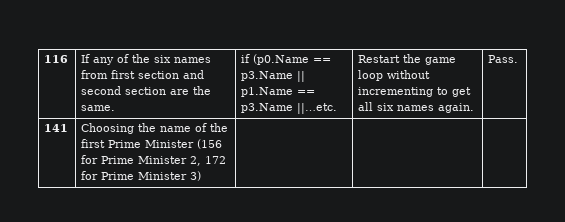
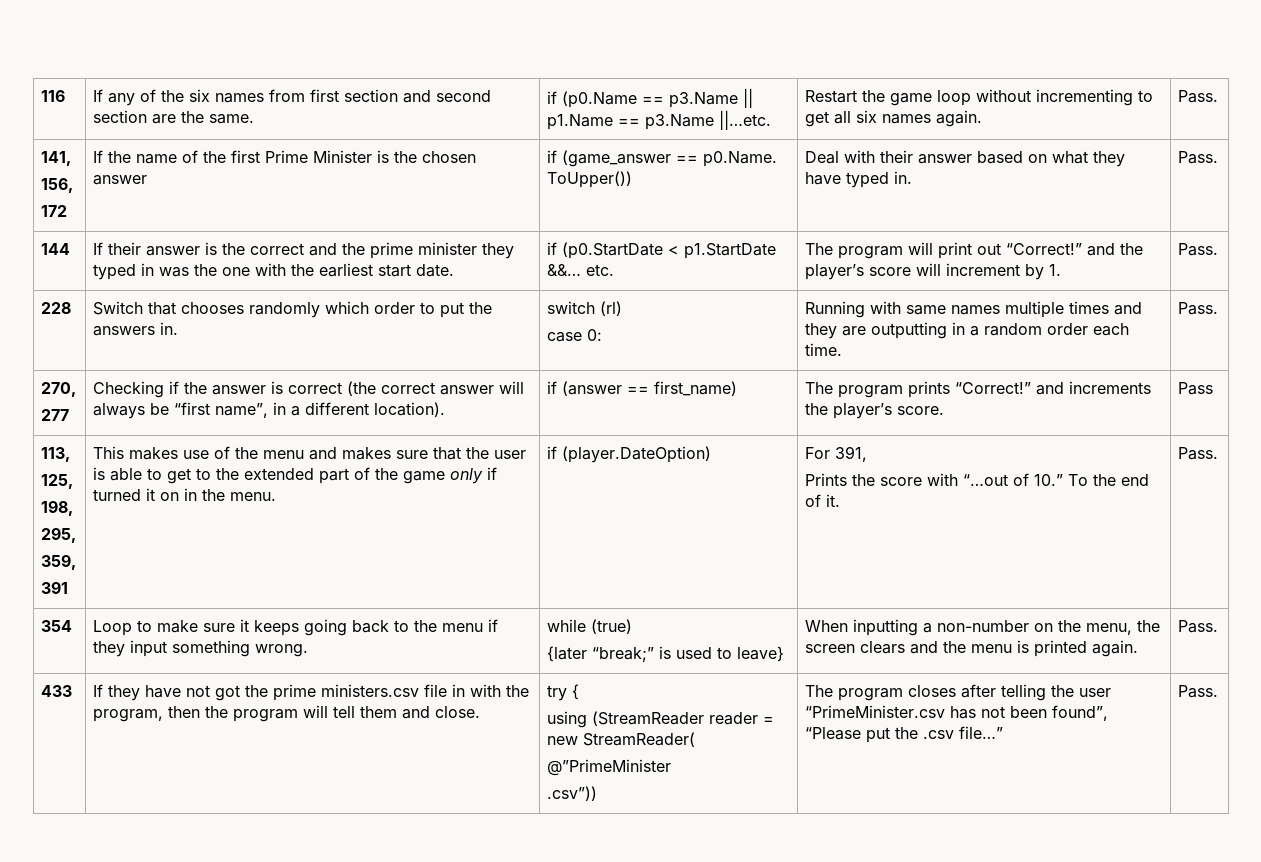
- 141 | Choosing the name of the first Prime Minister (156 for Prime Minister 2, 172 for Prime Minister 3) | | |
+ 141,
+ 156,
+ 172 | If the name of the first Prime Minister is the chosen answer | if (game_answer == p0.Name. ToUpper()) | Deal with their answer based on what they have typed in. | Pass.
+ 144 | If their answer is the correct and the prime minister they typed in was the one with the earliest start date. | if (p0.StartDate < p1.StartDate &&… etc. | The program will print out “Correct!” and the player’s score will increment by 1. | Pass.
+ 228 | Switch that chooses randomly which order to put the answers in. | switch (rl)
+ case 0: | Running with same names multiple times and they are outputting in a random order each time. | Pass.
+ 270,
+ 277 | Checking if the answer is correct (the correct answer will always be “first name”, in a different location). | if (answer == first_name) | The program prints “Correct!” and increments the player’s score. | Pass
+ 113,
+ 125,
+ 198,
+ 295,
+ 359,
+ 391 | This makes use of the menu and makes sure that the user is able to get to the extended part of the game only if turned it on in the menu. | if (player.DateOption) | For 391,
+ Prints the score with “…out of 10.” To the end of it. | Pass.
+ 354 | Loop to make sure it keeps going back to the menu if they input something wrong. | while (true)
+ {later “break;” is used to leave} | When inputting a non-number on the menu, the screen clears and the menu is printed again. | Pass.
+ 433 | If they have not got the prime ministers.csv file in with the program, then the program will tell them and close. | try {
+ using (StreamReader reader = new StreamReader(
+ @”PrimeMinister
+ .csv”)) | The program closes after telling the user “PrimeMinister.csv has not been found”, “Please put the .csv file…” | Pass.

